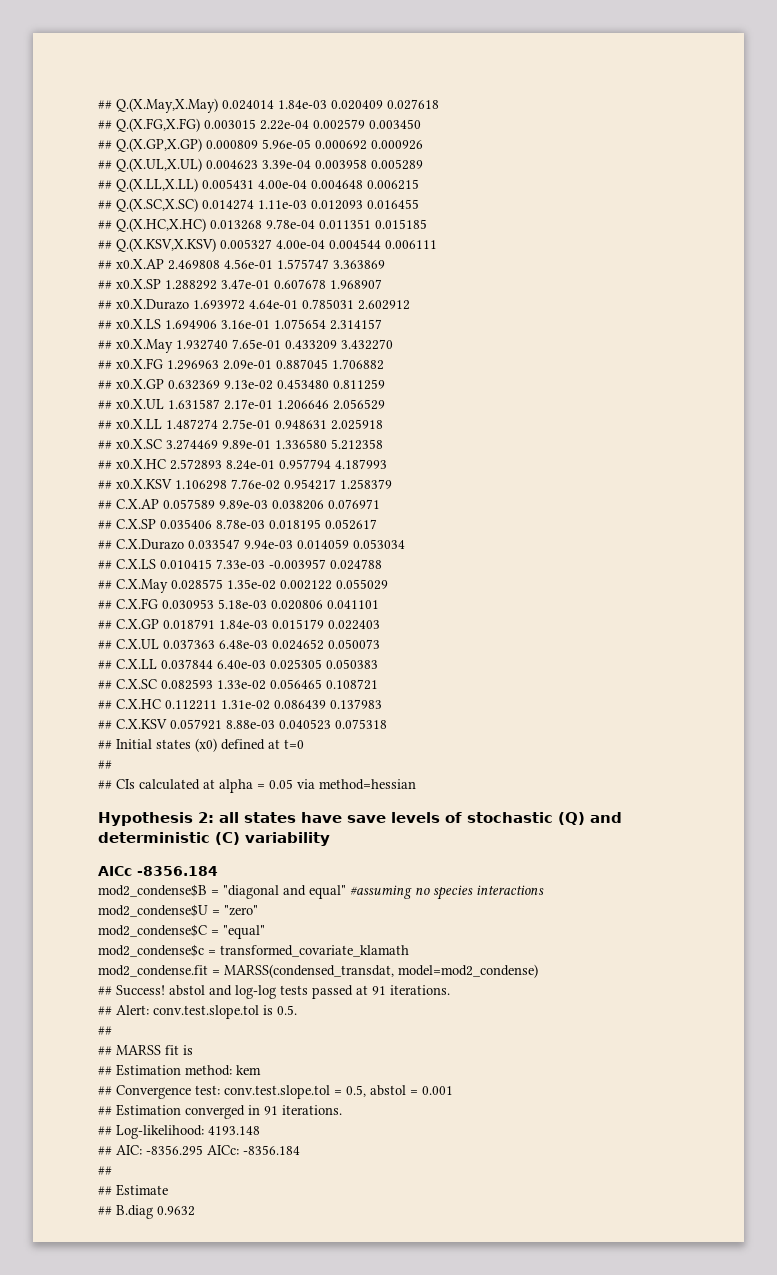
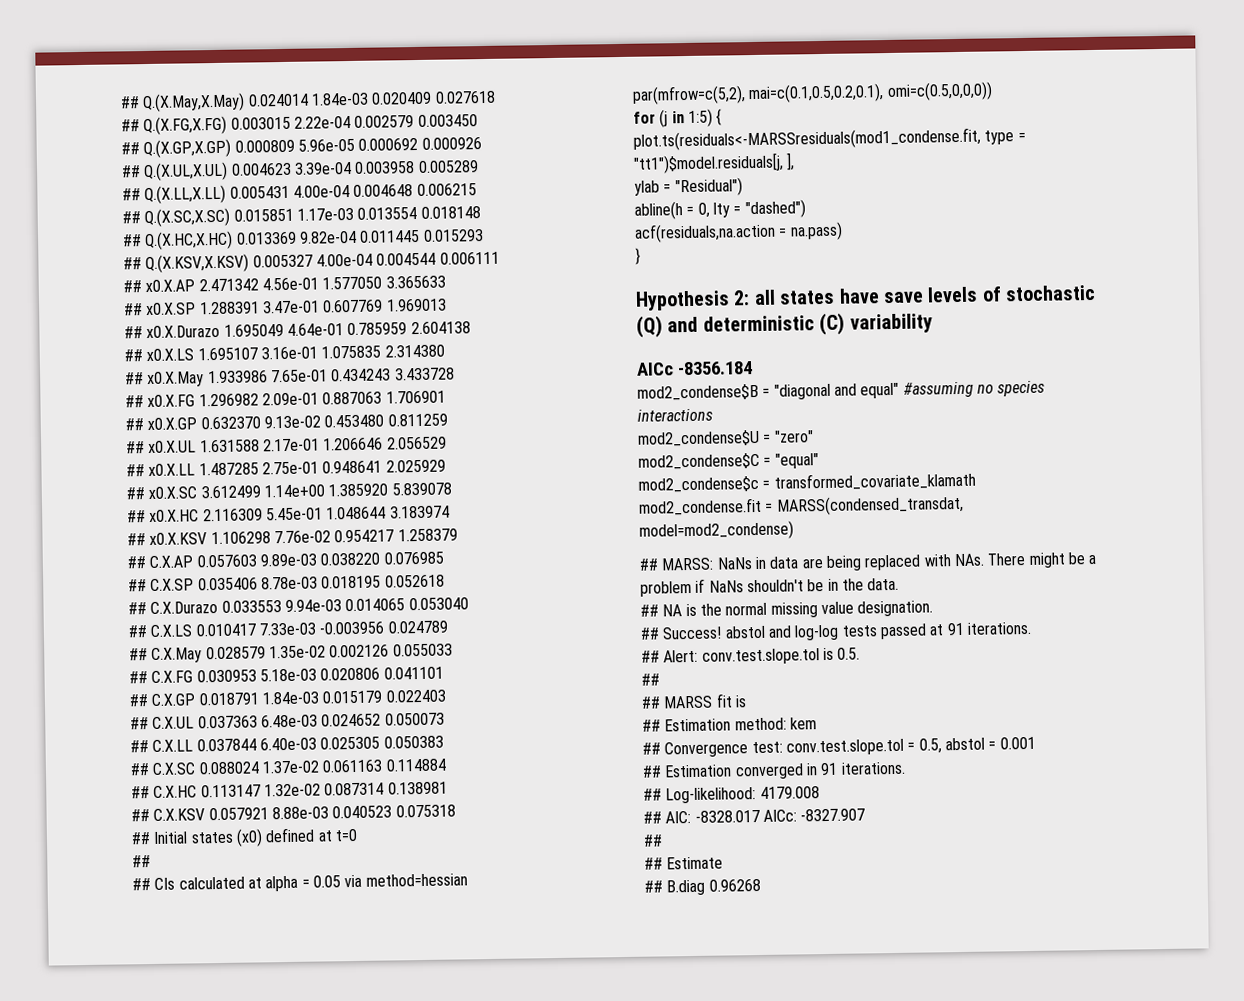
- ## Q.(X.SC,X.SC) 0.014274 1.11e-03 0.012093 0.016455
- ## Q.(X.HC,X.HC) 0.013268 9.78e-04 0.011351 0.015185
+ ## Q.(X.SC,X.SC) 0.015851 1.17e-03 0.013554 0.018148
+ ## Q.(X.HC,X.HC) 0.013369 9.82e-04 0.011445 0.015293
- ## x0.X.AP 2.469808 4.56e-01 1.575747 3.363869
- ## x0.X.SP 1.288292 3.47e-01 0.607678 1.968907
- ## x0.X.Durazo 1.693972 4.64e-01 0.785031 2.602912
- ## x0.X.LS 1.694906 3.16e-01 1.075654 2.314157
- ## x0.X.May 1.932740 7.65e-01 0.433209 3.432270
- ## x0.X.FG 1.296963 2.09e-01 0.887045 1.706882
+ ## x0.X.AP 2.471342 4.56e-01 1.577050 3.365633
+ ## x0.X.SP 1.288391 3.47e-01 0.607769 1.969013
+ ## x0.X.Durazo 1.695049 4.64e-01 0.785959 2.604138
+ ## x0.X.LS 1.695107 3.16e-01 1.075835 2.314380
+ ## x0.X.May 1.933986 7.65e-01 0.434243 3.433728
+ ## x0.X.FG 1.296982 2.09e-01 0.887063 1.706901
- ## x0.X.GP 0.632369 9.13e-02 0.453480 0.811259
+ ## x0.X.GP 0.632370 9.13e-02 0.453480 0.811259
- ## x0.X.UL 1.631587 2.17e-01 1.206646 2.056529
+ ## x0.X.UL 1.631588 2.17e-01 1.206646 2.056529
- ## x0.X.LL 1.487274 2.75e-01 0.948631 2.025918
- ## x0.X.SC 3.274469 9.89e-01 1.336580 5.212358
- ## x0.X.HC 2.572893 8.24e-01 0.957794 4.187993
+ ## x0.X.LL 1.487285 2.75e-01 0.948641 2.025929
+ ## x0.X.SC 3.612499 1.14e+00 1.385920 5.839078
+ ## x0.X.HC 2.116309 5.45e-01 1.048644 3.183974
- ## C.X.AP 0.057589 9.89e-03 0.038206 0.076971
+ ## C.X.AP 0.057603 9.89e-03 0.038220 0.076985
- ## C.X.SP 0.035406 8.78e-03 0.018195 0.052617
+ ## C.X.SP 0.035406 8.78e-03 0.018195 0.052618
- ## C.X.Durazo 0.033547 9.94e-03 0.014059 0.053034
- ## C.X.LS 0.010415 7.33e-03 -0.003957 0.024788
- ## C.X.May 0.028575 1.35e-02 0.002122 0.055029
+ ## C.X.Durazo 0.033553 9.94e-03 0.014065 0.053040
+ ## C.X.LS 0.010417 7.33e-03 -0.003956 0.024789
+ ## C.X.May 0.028579 1.35e-02 0.002126 0.055033
- ## C.X.SC 0.082593 1.33e-02 0.056465 0.108721
- ## C.X.HC 0.112211 1.31e-02 0.086439 0.137983
+ ## C.X.SC 0.088024 1.37e-02 0.061163 0.114884
+ ## C.X.HC 0.113147 1.32e-02 0.087314 0.138981
+ par(mfrow=c(5,2), mai=c(0.1,0.5,0.2,0.1), omi=c(0.5,0,0,0))
+ for (j in 1:5) {
+ plot.ts(residuals<-MARSSresiduals(mod1_condense.fit, type = "tt1")$model.residuals[j, ],
+ ylab = "Residual")
+ abline(h = 0, lty = "dashed")
+ acf(residuals,na.action = na.pass)
+ }
+ ## MARSS: NaNs in data are being replaced with NAs. There might be a problem if NaNs shouldn't be in the data.
+ ## NA is the normal missing value designation.
- ## Log-likelihood: 4193.148
+ ## Log-likelihood: 4179.008
- ## AIC: -8356.295 AICc: -8356.184
+ ## AIC: -8328.017 AICc: -8327.907
- ## B.diag 0.9632
+ ## B.diag 0.96268

